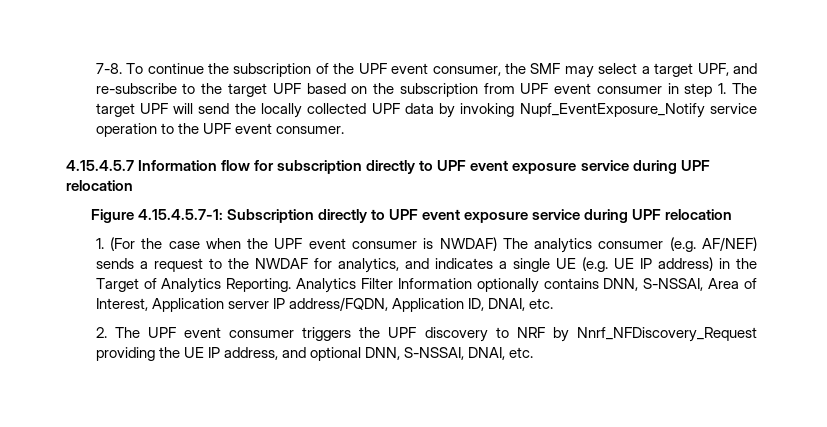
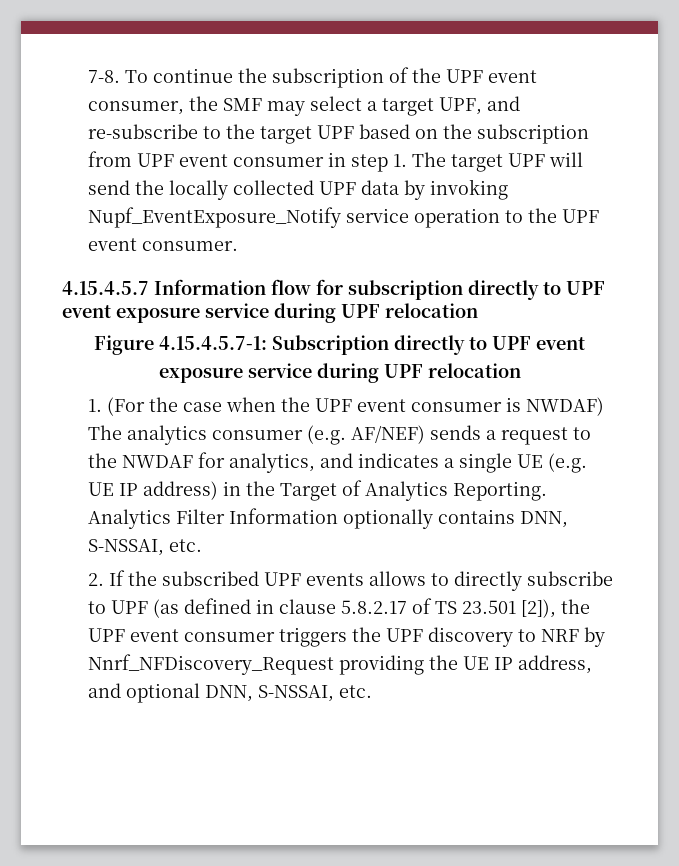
- Analytics Filter Information optionally contains DNN, S-NSSAI, Area of Interest, Application server IP address/FQDN, Application ID, DNAI, etc.
- 2. The UPF event consumer triggers the UPF discovery to NRF by Nnrf_NFDiscovery_Request providing the UE IP address, and optional DNN, S-NSSAI, DNAI, etc.
+ Analytics Filter Information optionally contains DNN, S-NSSAI, etc.
+ 2. If the subscribed UPF events allows to directly subscribe to UPF (as defined in clause 5.8.2.17 of TS 23.501 [2]), the UPF event consumer triggers the UPF discovery to NRF by Nnrf_NFDiscovery_Request providing the UE IP address, and optional DNN, S-NSSAI, etc.

